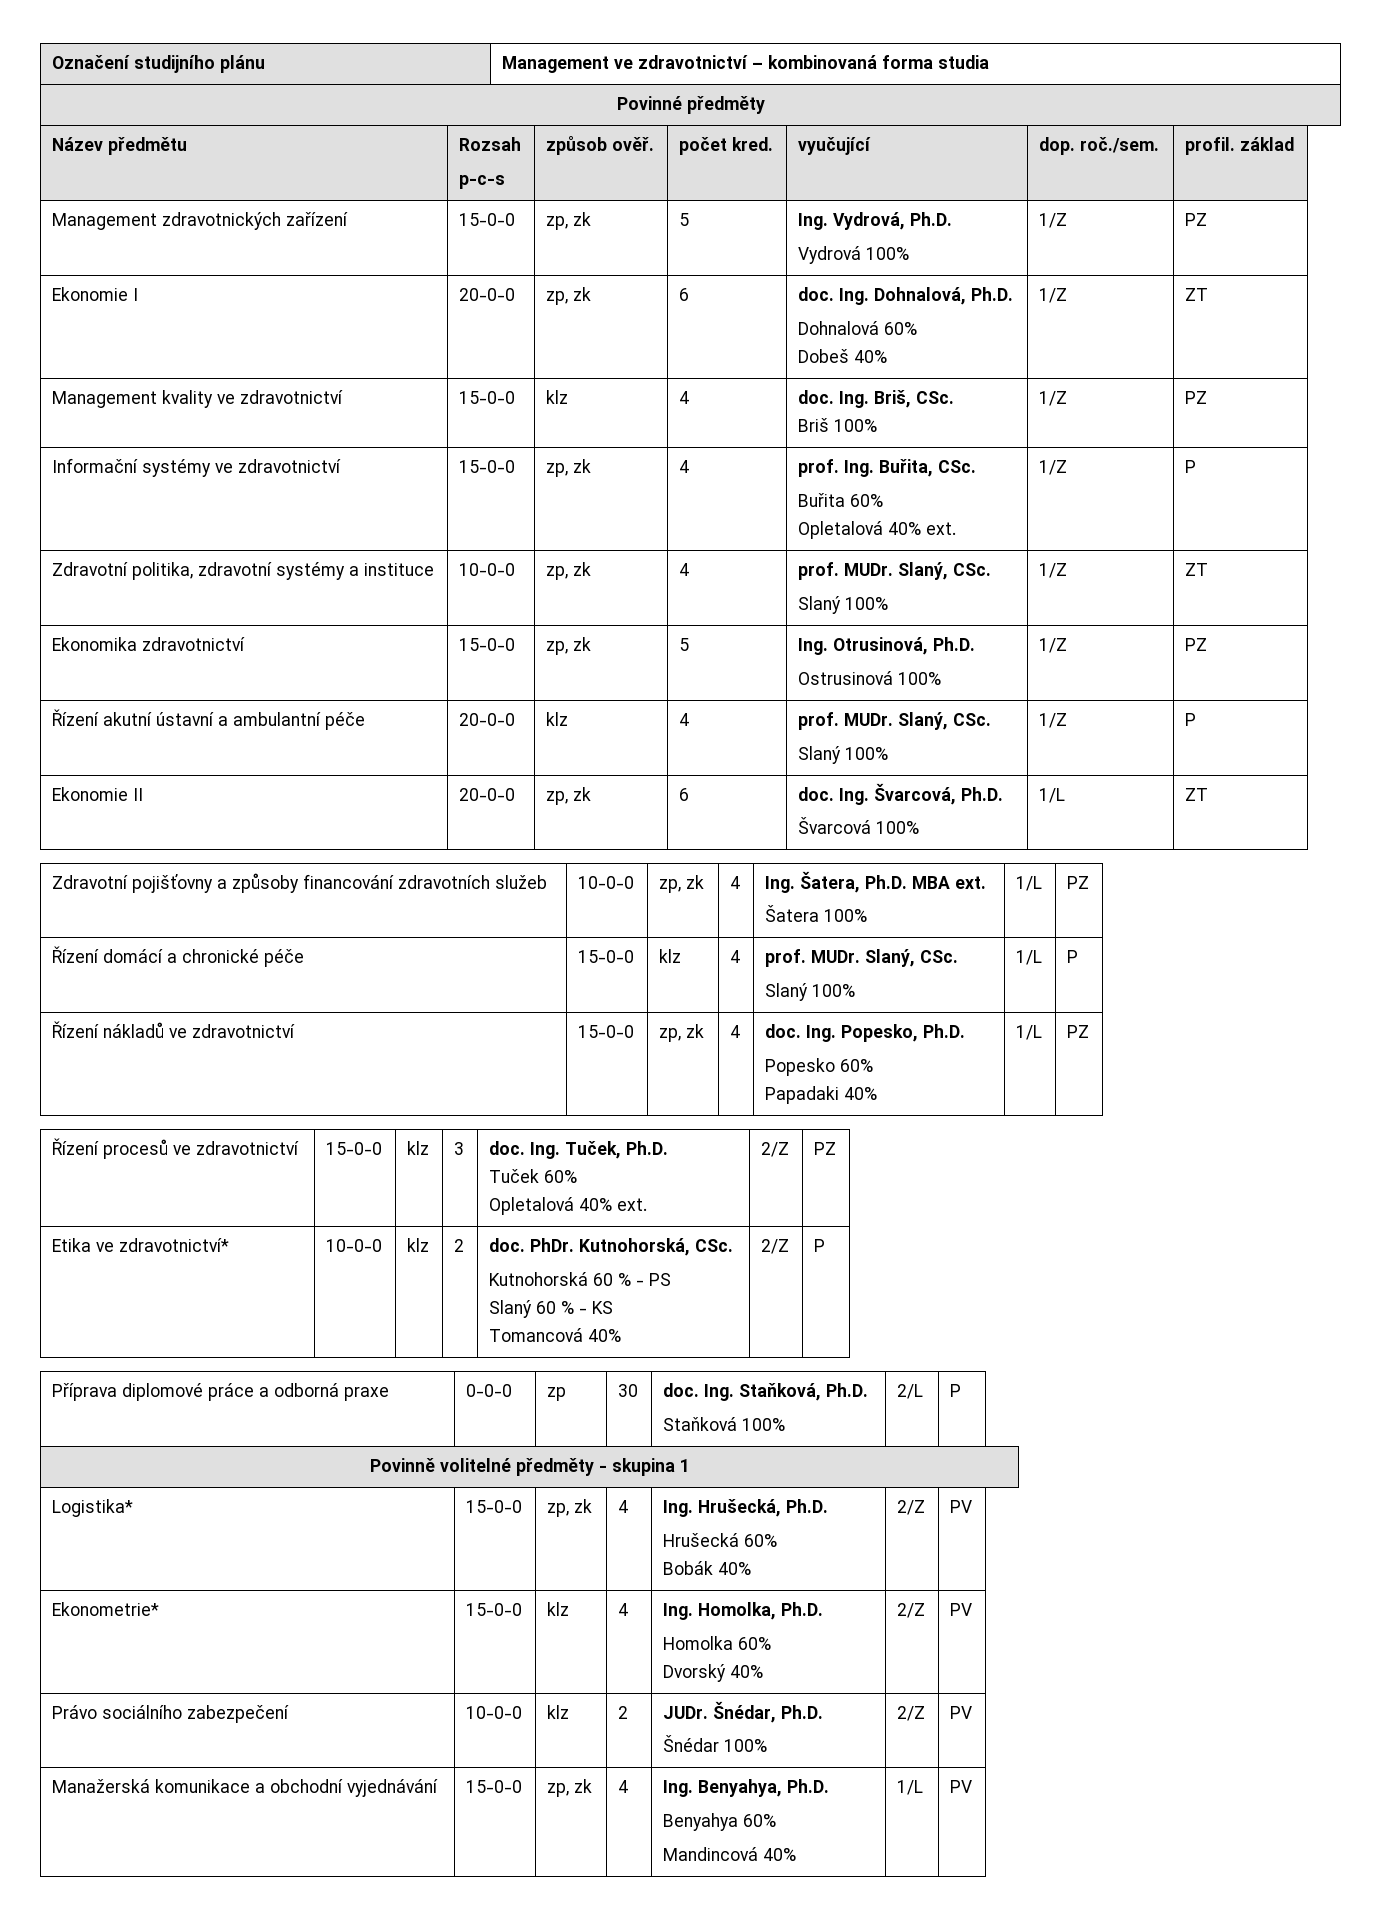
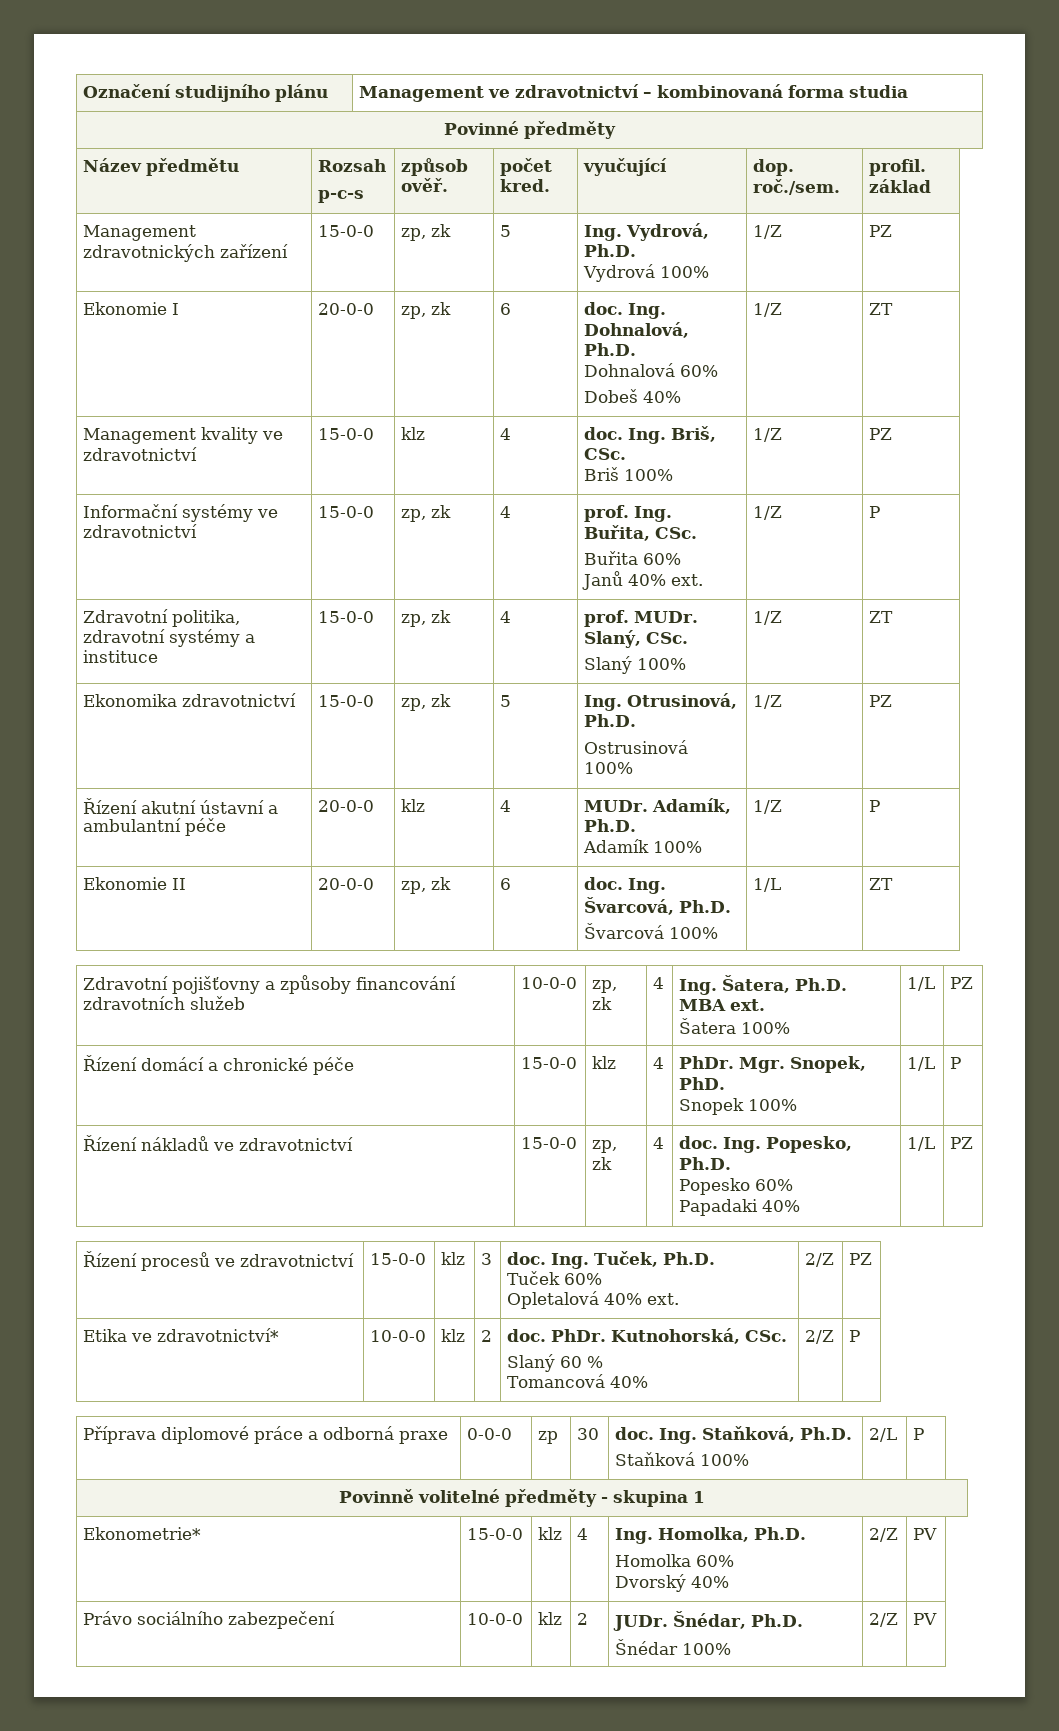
  Informační systémy ve zdravotnictví | 15-0-0 | zp, zk | 4 | prof. Ing. Buřita, CSc.
  Buřita 60%
- Opletalová 40% ext. | 1/Z | P
+ Janů 40% ext. | 1/Z | P
- Zdravotní politika, zdravotní systémy a instituce | 10-0-0 | zp, zk | 4 | prof. MUDr. Slaný, CSc.
+ Zdravotní politika, zdravotní systémy a instituce | 15-0-0 | zp, zk | 4 | prof. MUDr. Slaný, CSc.
- Řízení akutní ústavní a ambulantní péče | 20-0-0 | klz | 4 | prof. MUDr. Slaný, CSc.
- Slaný 100% | 1/Z | P
+ Řízení akutní ústavní a ambulantní péče | 20-0-0 | klz | 4 | MUDr. Adamík, Ph.D.
+ Adamík 100% | 1/Z | P
- Řízení domácí a chronické péče | 15-0-0 | klz | 4 | prof. MUDr. Slaný, CSc.
- Slaný 100% | 1/L | P
+ Řízení domácí a chronické péče | 15-0-0 | klz | 4 | PhDr. Mgr. Snopek, PhD.
+ Snopek 100% | 1/L | P
  Etika ve zdravotnictví* | 10-0-0 | klz | 2 | doc. PhDr. Kutnohorská, CSc.
- Kutnohorská 60 % - PS
- Slaný 60 % - KS
+ Slaný 60 %
- Logistika* | 15-0-0 | zp, zk | 4 | Ing. Hrušecká, Ph.D.
- Hrušecká 60%
- Bobák 40% | 2/Z | PV
- Manažerská komunikace a obchodní vyjednávání | 15-0-0 | zp, zk | 4 | Ing. Benyahya, Ph.D.
- Benyahya 60%
- Mandincová 40% | 1/L | PV

